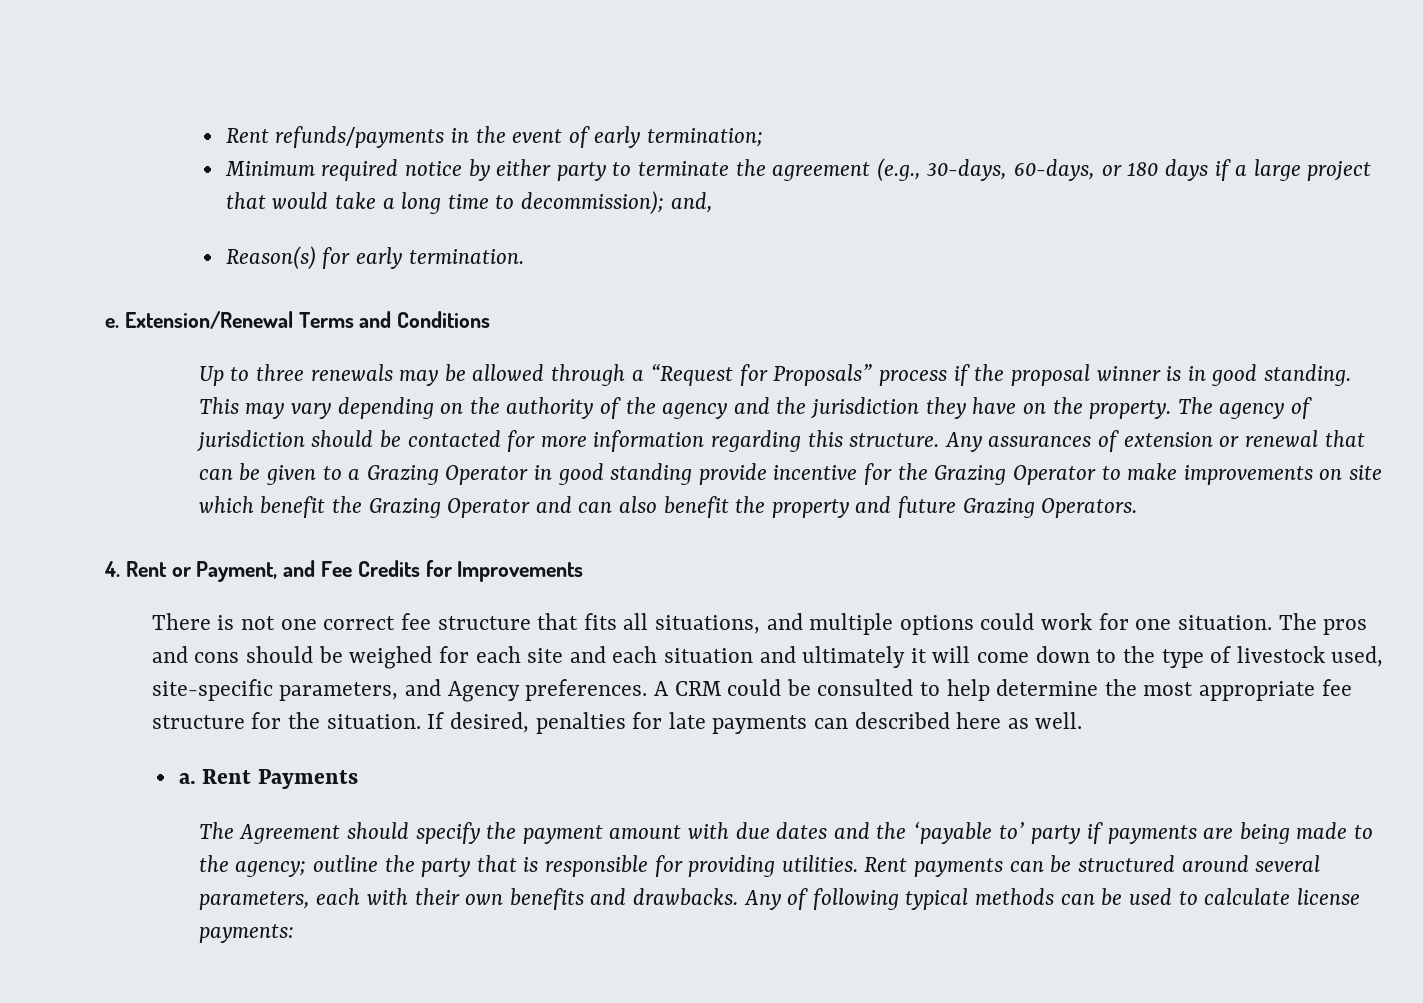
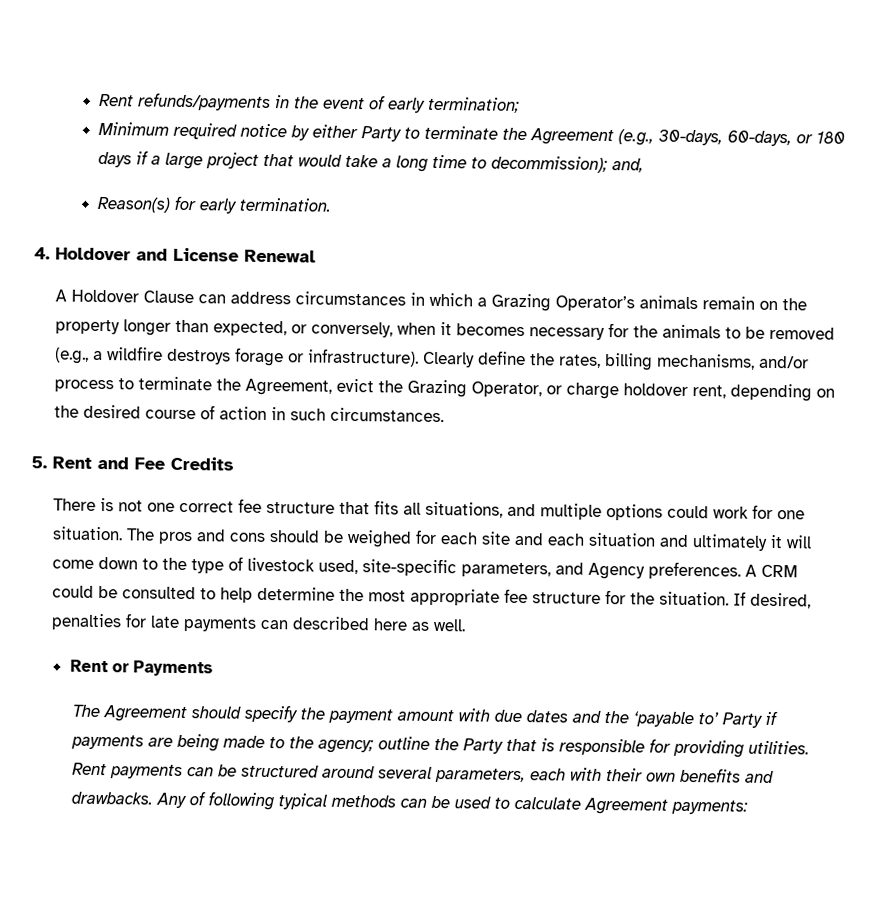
- Minimum required notice by either party to terminate the agreement (e.g., 30-days, 60-days, or 180 days if a large project that would take a long time to decommission); and,
+ Minimum required notice by either Party to terminate the Agreement (e.g., 30-days, 60-days, or 180 days if a large project that would take a long time to decommission); and,
- e. Extension/Renewal Terms and Conditions
- Up to three renewals may be allowed through a “Request for Proposals” process if the proposal winner is in good standing. This may vary depending on the authority of the agency and the jurisdiction they have on the property. The agency of jurisdiction should be contacted for more information regarding this structure. Any assurances of extension or renewal that can be given to a Grazing Operator in good standing provide incentive for the Grazing Operator to make improvements on site which benefit the Grazing Operator and can also benefit the property and future Grazing Operators.
- 4. Rent or Payment, and Fee Credits for Improvements
+ 4. Holdover and License Renewal
+ A Holdover Clause can address circumstances in which a Grazing Operator’s animals remain on the property longer than expected, or conversely, when it becomes necessary for the animals to be removed (e.g., a wildfire destroys forage or infrastructure). Clearly define the rates, billing mechanisms, and/or process to terminate the Agreement, evict the Grazing Operator, or charge holdover rent, depending on the desired course of action in such circumstances.
+ 5. Rent and Fee Credits
- a. Rent Payments
+ Rent or Payments
- The Agreement should specify the payment amount with due dates and the ‘payable to’ party if payments are being made to the agency; outline the party that is responsible for providing utilities.
+ The Agreement should specify the payment amount with due dates and the ‘payable to’ Party if payments are being made to the agency; outline the Party that is responsible for providing utilities.
- Any of following typical methods can be used to calculate license payments:
+ Any of following typical methods can be used to calculate Agreement payments:

